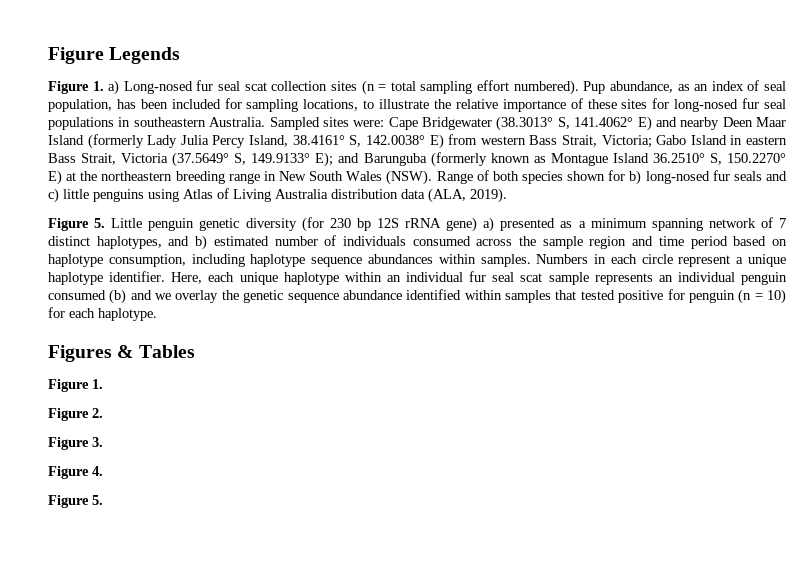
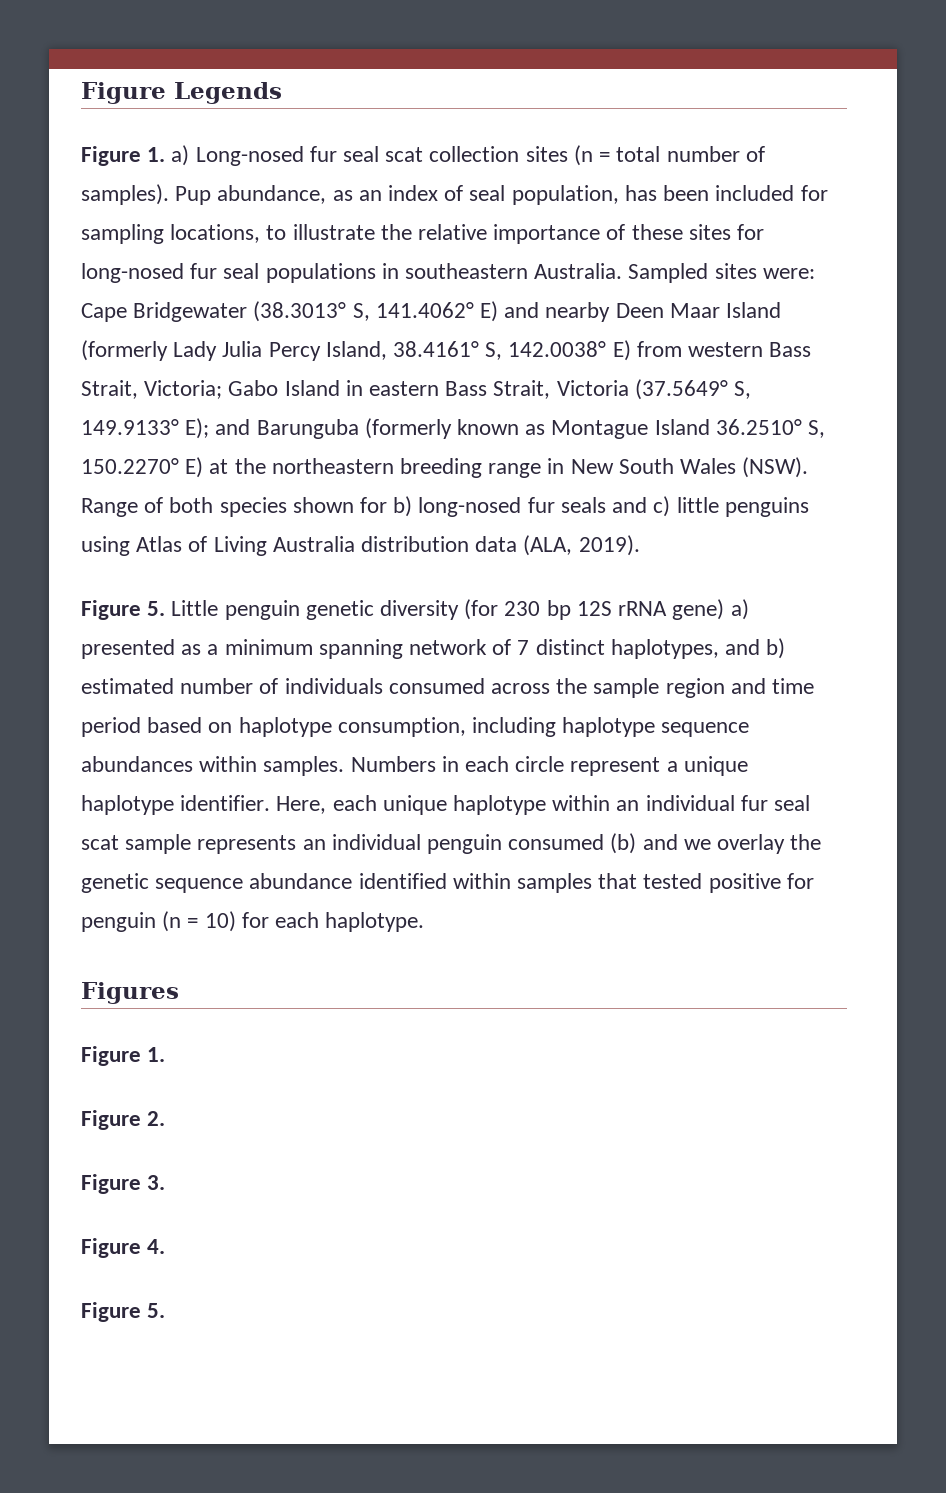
- Figure 1. a) Long-nosed fur seal scat collection sites (n = total sampling effort numbered).
+ Figure 1. a) Long-nosed fur seal scat collection sites (n = total number of samples).
- Figures & Tables
+ Figures

